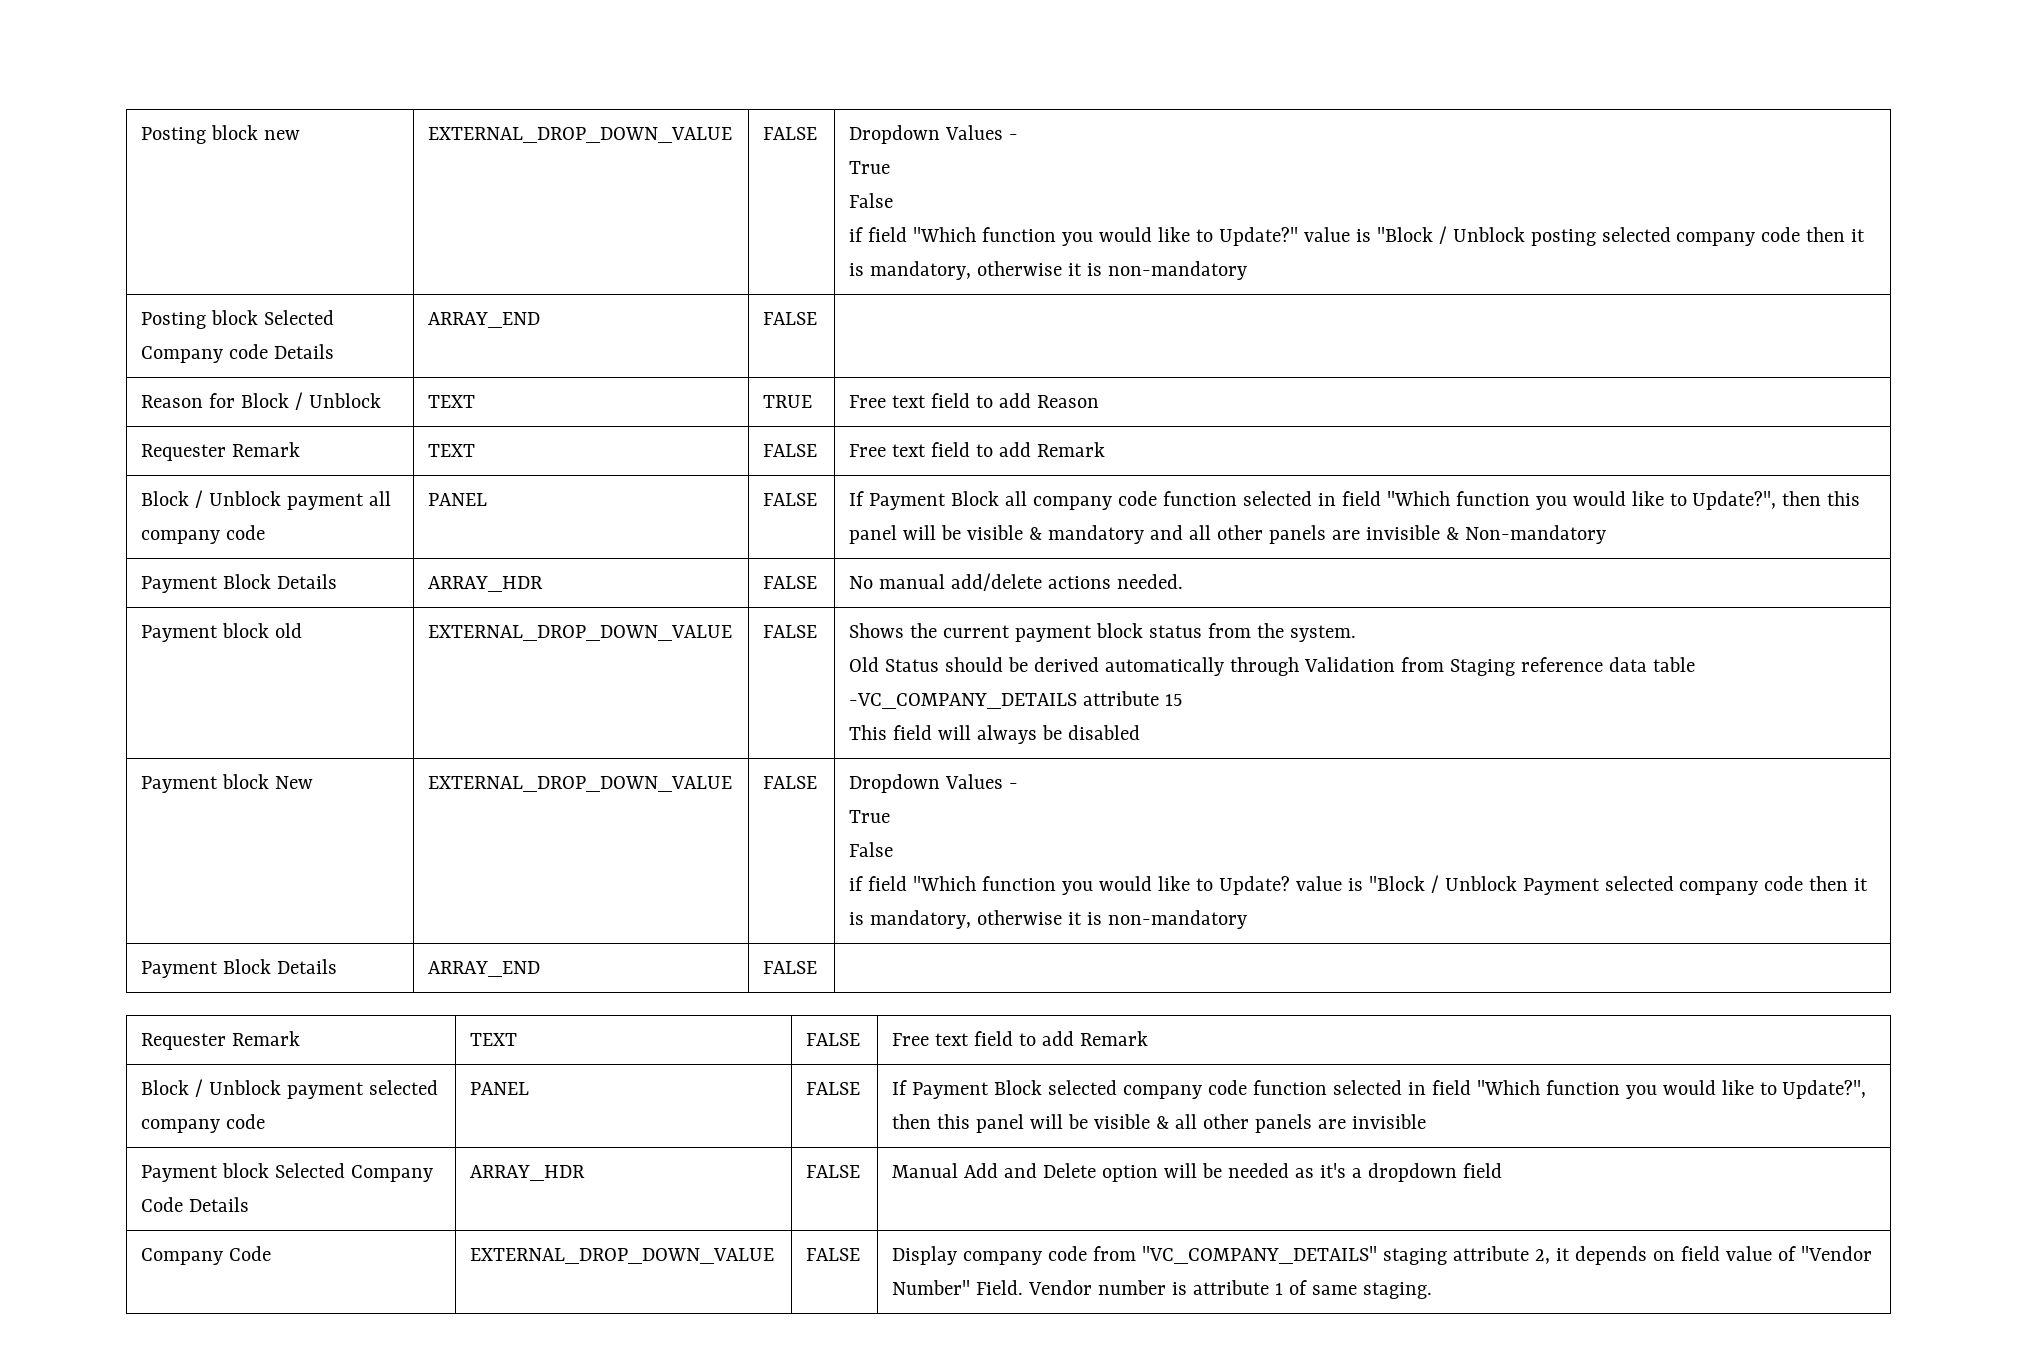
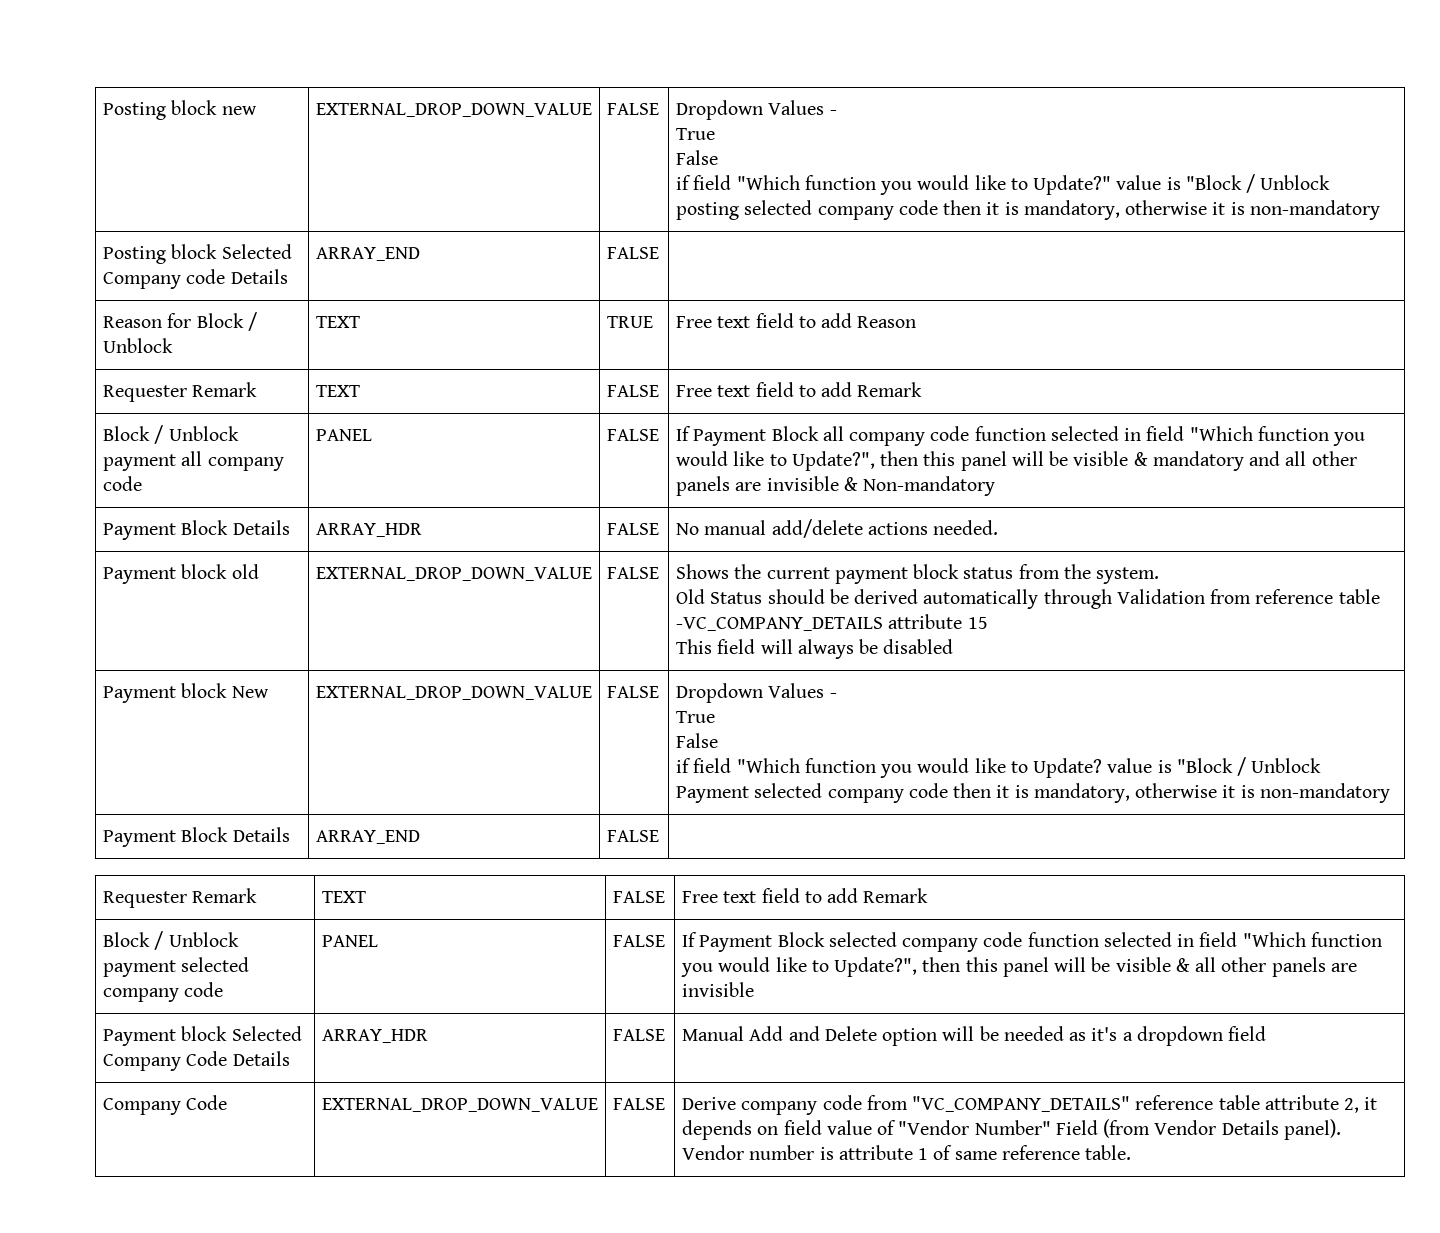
  Payment block old | EXTERNAL_DROP_DOWN_VALUE | FALSE | Shows the current payment block status from the system.
- Old Status should be derived automatically through Validation from Staging reference data table -VC_COMPANY_DETAILS attribute 15
+ Old Status should be derived automatically through Validation from reference table -VC_COMPANY_DETAILS attribute 15
- Company Code | EXTERNAL_DROP_DOWN_VALUE | FALSE | Display company code from "VC_COMPANY_DETAILS" staging attribute 2, it depends on field value of "Vendor Number" Field. Vendor number is attribute 1 of same staging.
+ Company Code | EXTERNAL_DROP_DOWN_VALUE | FALSE | Derive company code from "VC_COMPANY_DETAILS" reference table attribute 2, it depends on field value of "Vendor Number" Field (from Vendor Details panel). Vendor number is attribute 1 of same reference table.

